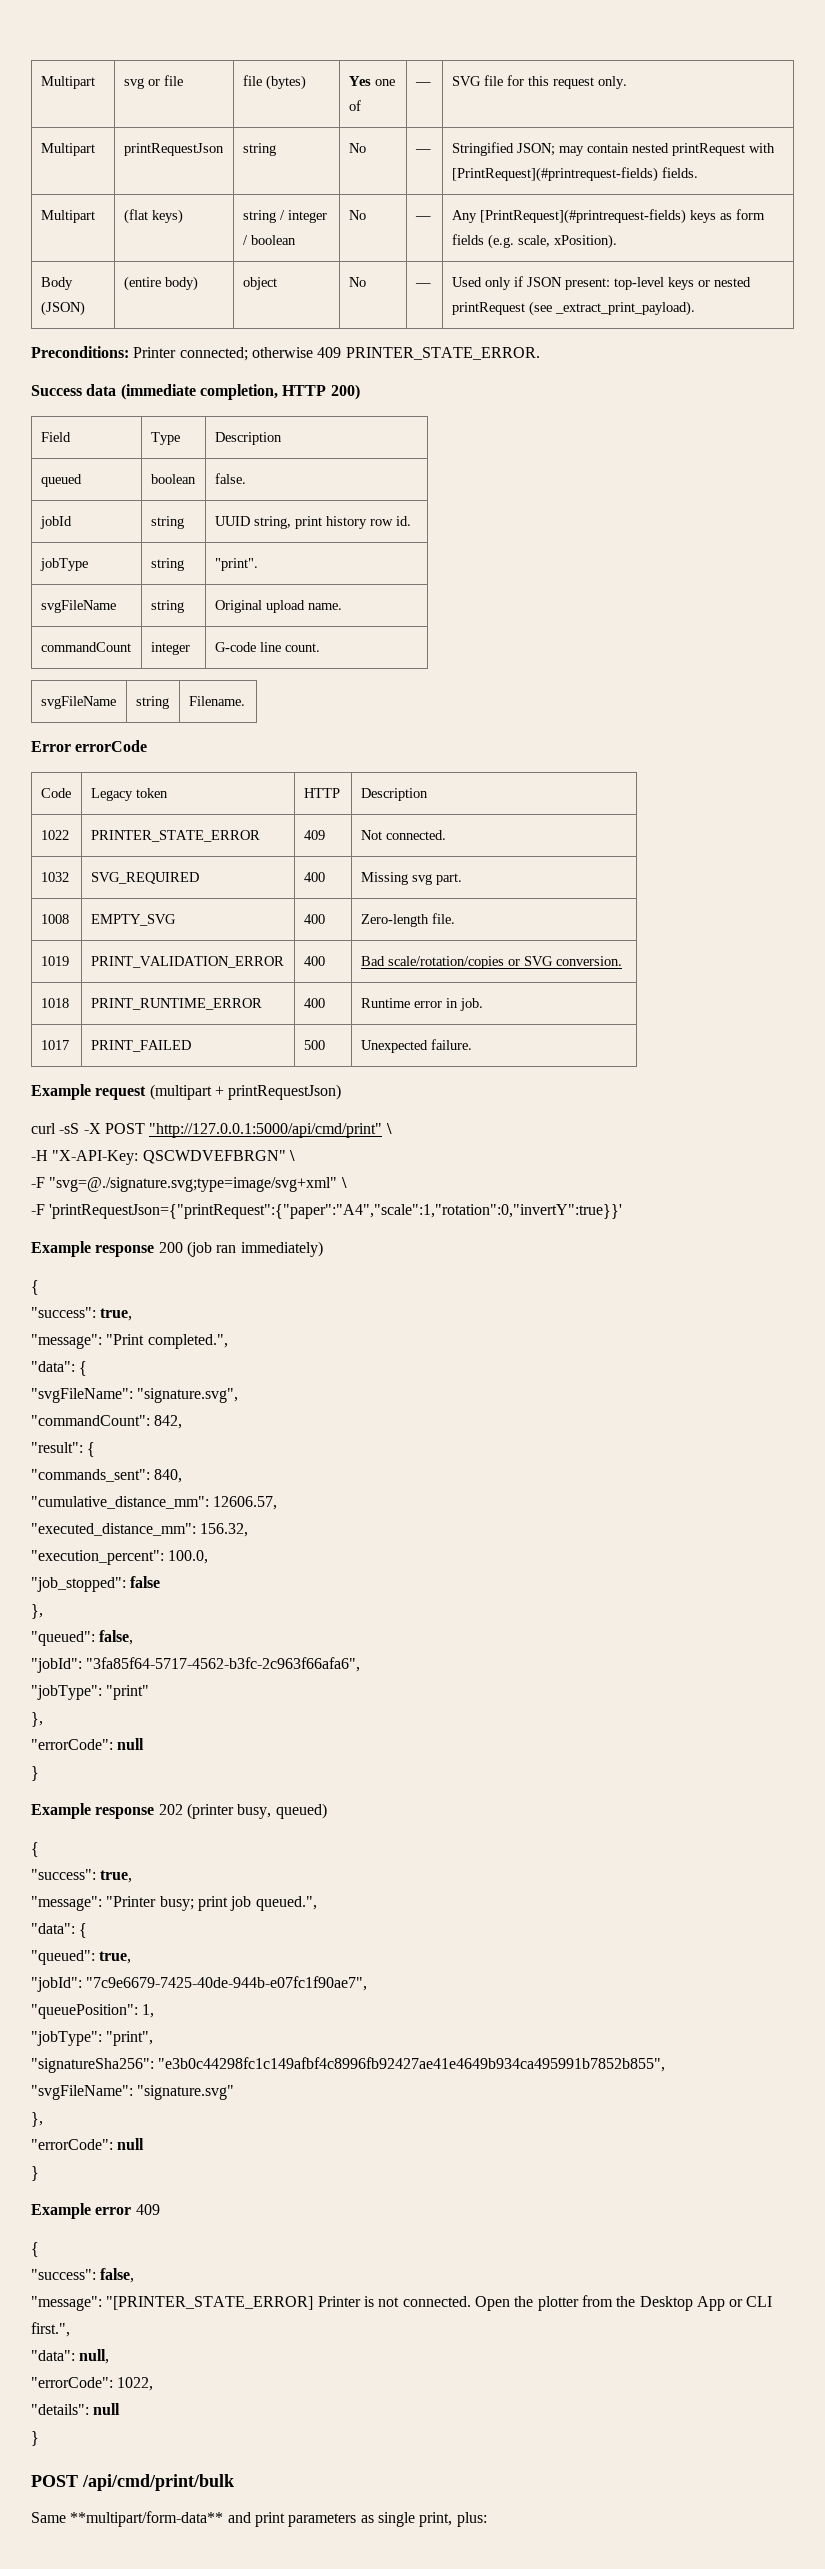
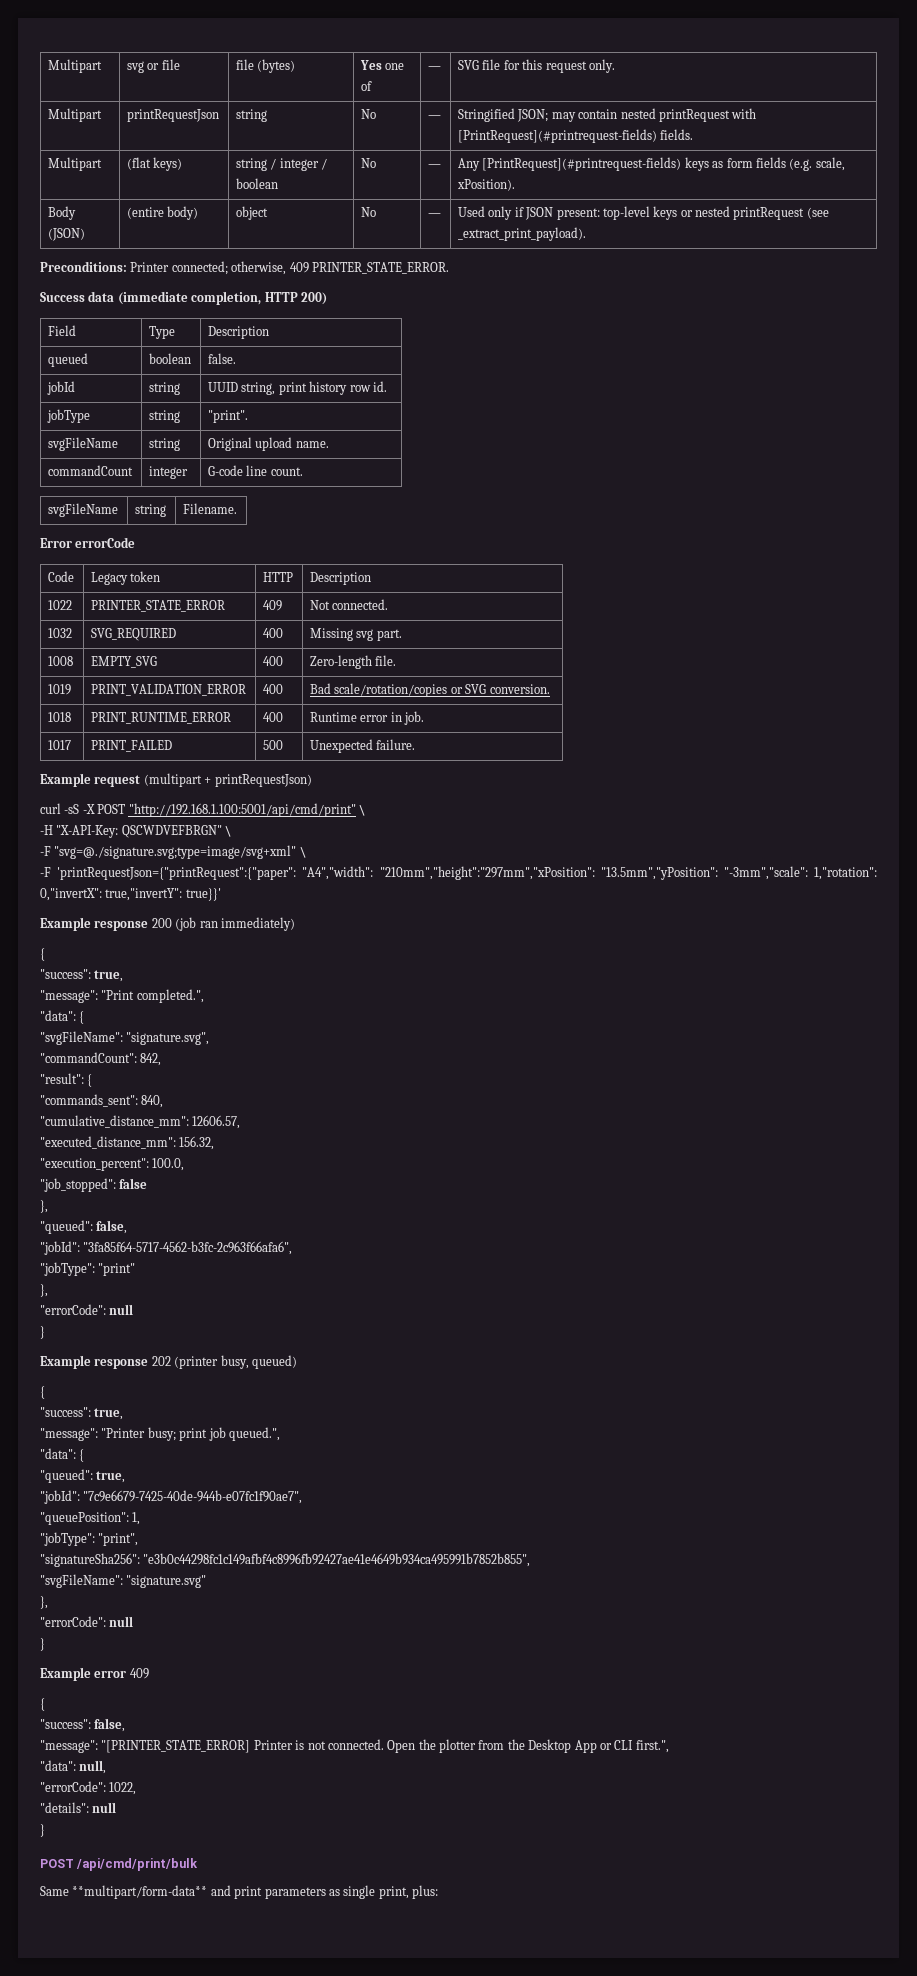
- Preconditions: Printer connected; otherwise 409 PRINTER_STATE_ERROR.
+ Preconditions: Printer connected; otherwise, 409 PRINTER_STATE_ERROR.
- curl -sS -X POST "http://127.0.0.1:5000/api/cmd/print" \
+ curl -sS -X POST "http://192.168.1.100:5001/api/cmd/print" \
- -F 'printRequestJson={"printRequest":{"paper":"A4","scale":1,"rotation":0,"invertY":true}}'
+ -F 'printRequestJson={"printRequest":{"paper": "A4","width": "210mm","height":"297mm","xPosition": "13.5mm","yPosition": "-3mm","scale": 1,"rotation": 0,"invertX": true,"invertY": true}}'

